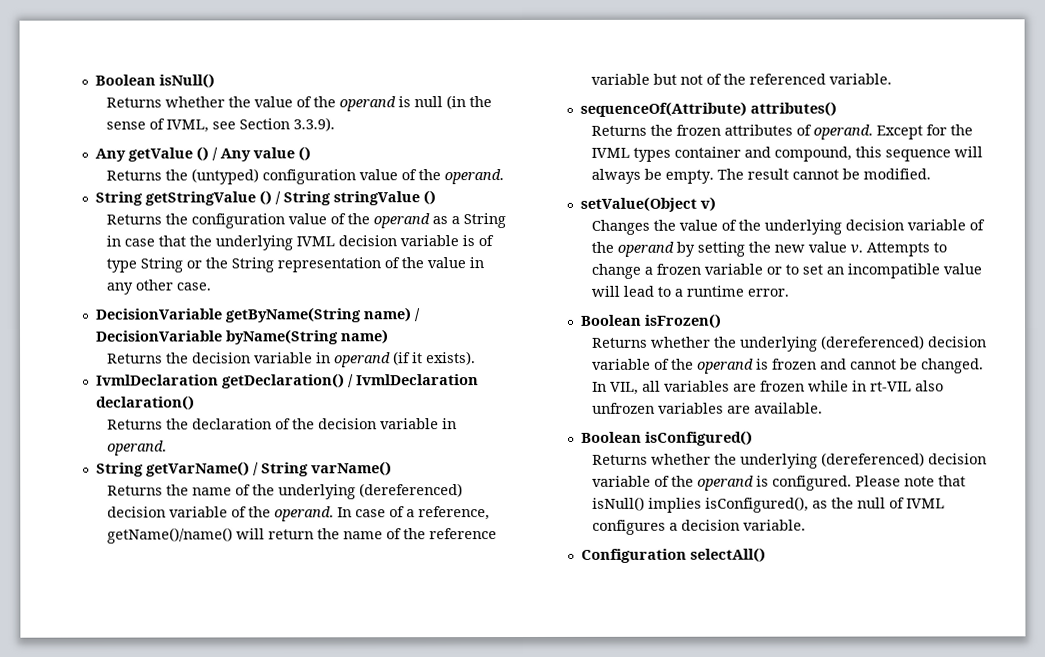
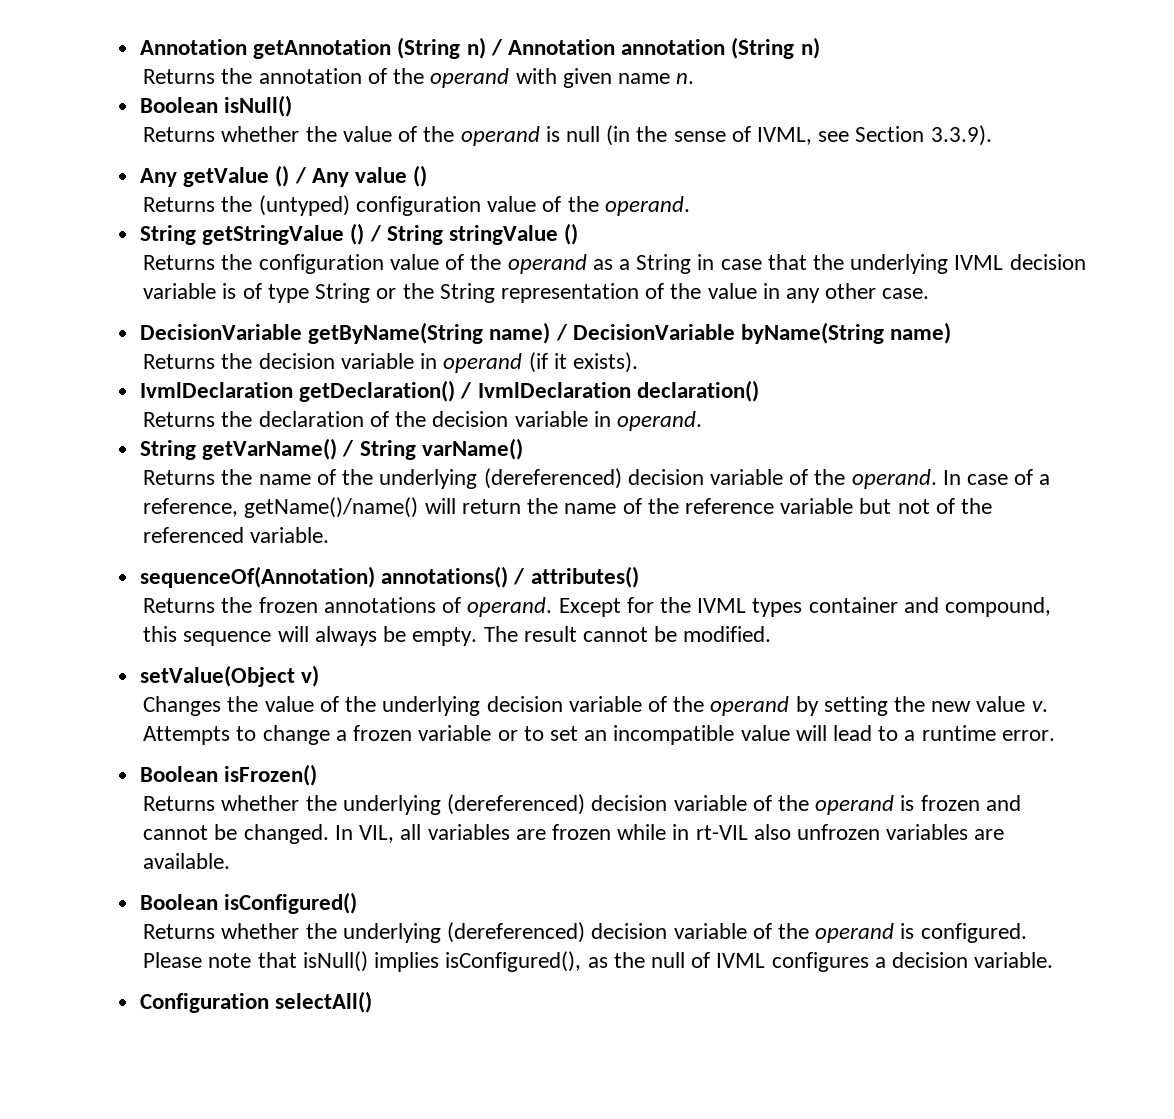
+ Annotation getAnnotation (String n) / Annotation annotation (String n)
+ Returns the annotation of the operand with given name n.
- sequenceOf(Attribute) attributes()
+ sequenceOf(Annotation) annotations() / attributes()
- Returns the frozen attributes of operand.
+ Returns the frozen annotations of operand.

